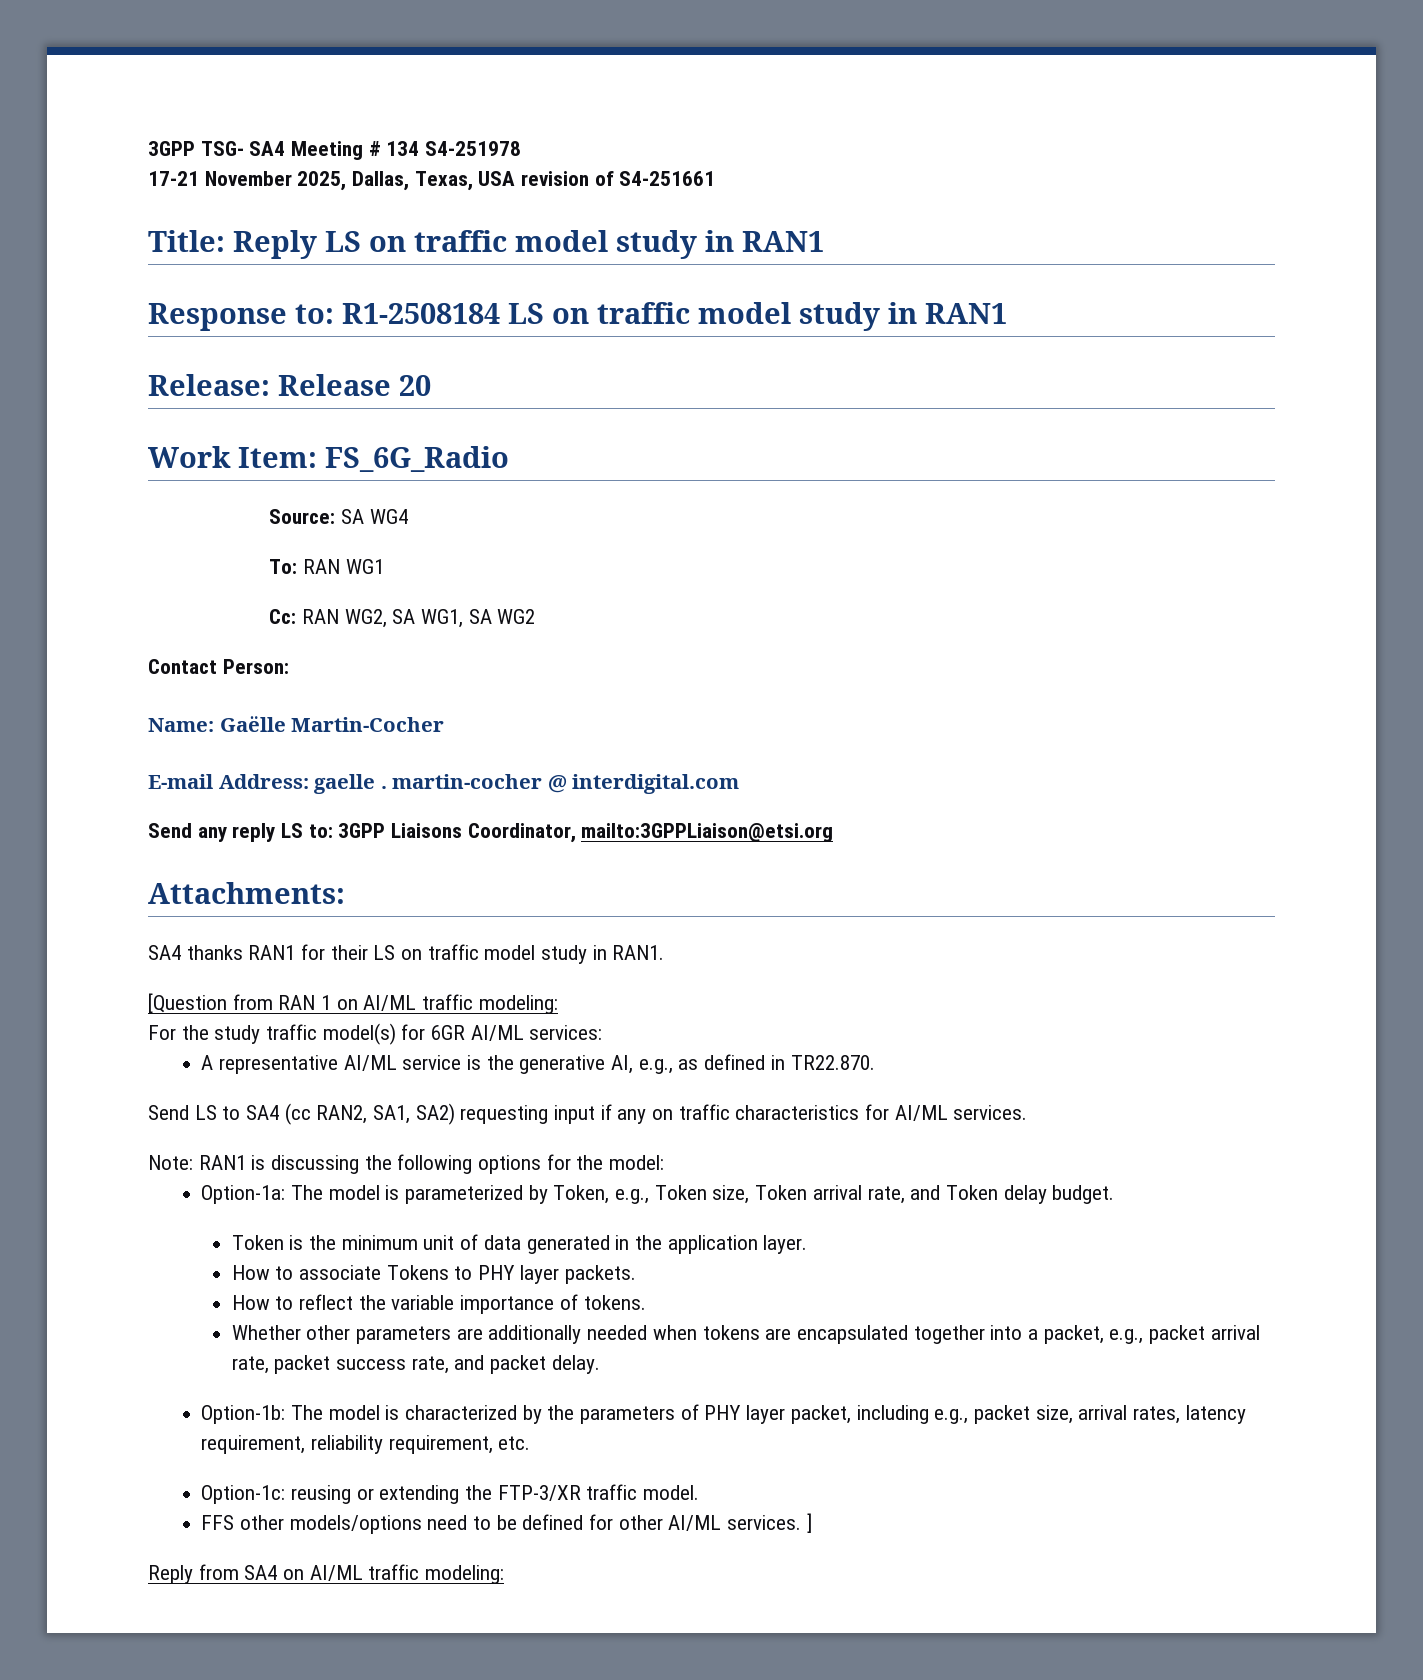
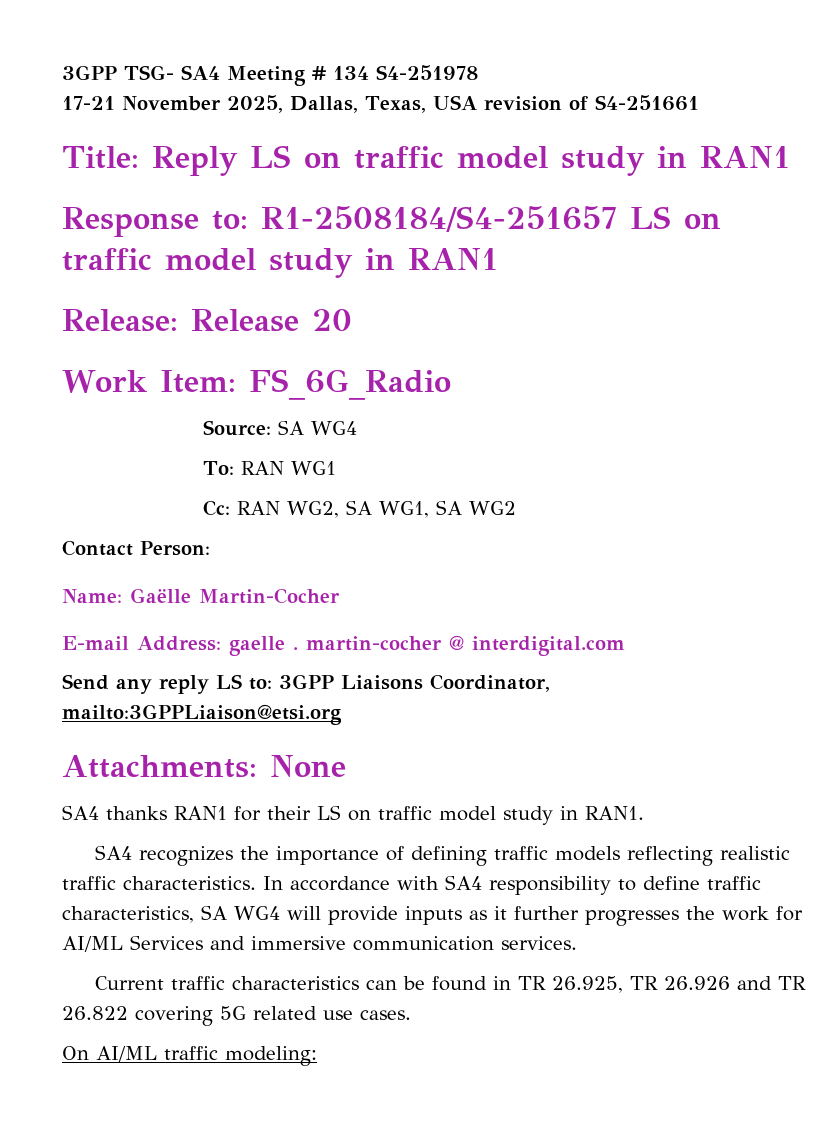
- Response to: R1-2508184 LS on traffic model study in RAN1
+ Response to: R1-2508184/S4-251657 LS on traffic model study in RAN1
- Attachments:
+ Attachments: None
- [Question from RAN 1 on AI/ML traffic modeling:
- For the study traffic model(s) for 6GR AI/ML services:
- A representative AI/ML service is the generative AI, e.g., as defined in TR22.870.
- Send LS to SA4 (cc RAN2, SA1, SA2) requesting input if any on traffic characteristics for AI/ML services.
- Note: RAN1 is discussing the following options for the model:
- Option-1a: The model is parameterized by Token, e.g., Token size, Token arrival rate, and Token delay budget.
- Token is the minimum unit of data generated in the application layer.
- How to associate Tokens to PHY layer packets.
- How to reflect the variable importance of tokens.
- Whether other parameters are additionally needed when tokens are encapsulated together into a packet, e.g., packet arrival rate, packet success rate, and packet delay.
- Option-1b: The model is characterized by the parameters of PHY layer packet, including e.g., packet size, arrival rates, latency requirement, reliability requirement, etc.
- Option-1c: reusing or extending the FTP-3/XR traffic model.
- FFS other models/options need to be defined for other AI/ML services. ]
- Reply from SA4 on AI/ML traffic modeling:
+ SA4 recognizes the importance of defining traffic models reflecting realistic traffic characteristics. In accordance with SA4 responsibility to define traffic characteristics, SA WG4 will provide inputs as it further progresses the work for AI/ML Services and immersive communication services.
+ Current traffic characteristics can be found in TR 26.925, TR 26.926 and TR 26.822 covering 5G related use cases.
+ On AI/ML traffic modeling:

